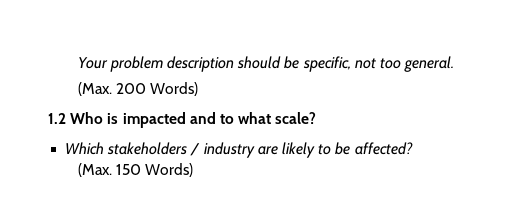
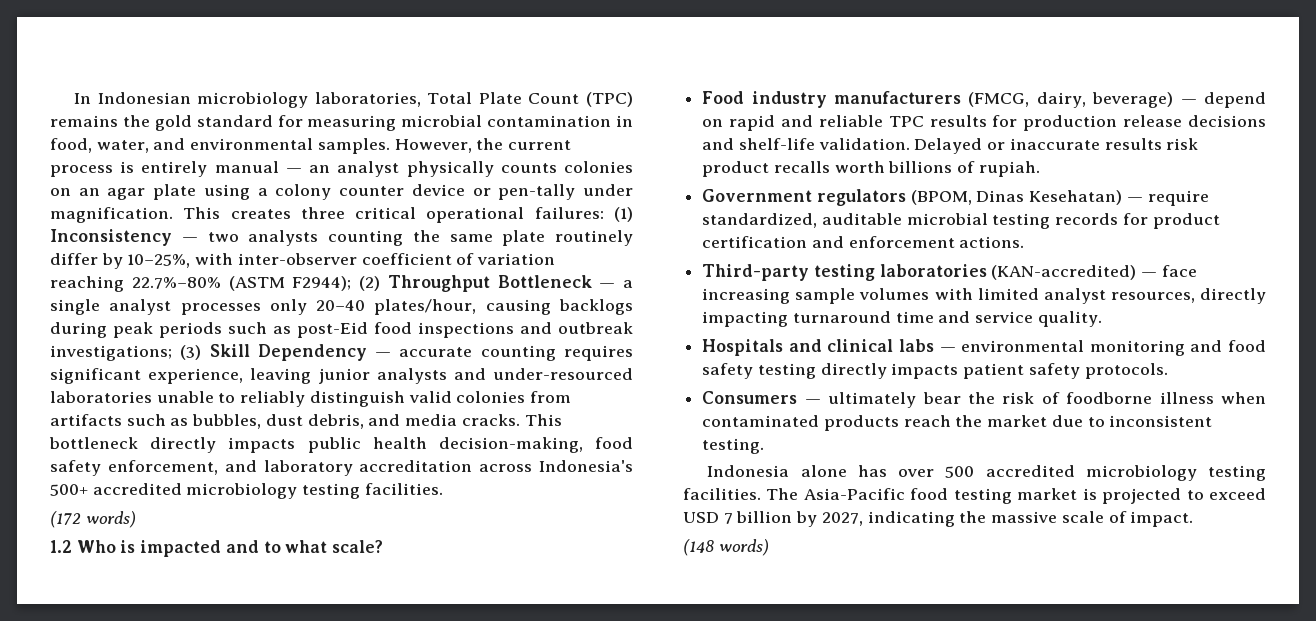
- Your problem description should be specific, not too general.
- (Max. 200 Words)
+ In Indonesian microbiology laboratories, Total Plate Count (TPC) remains the gold standard for measuring microbial contamination in food, water, and environmental samples. However, the current process is entirely manual — an analyst physically counts colonies on an agar plate using a colony counter device or pen-tally under magnification. This creates three critical operational failures: (1) Inconsistency — two analysts counting the same plate routinely differ by 10–25%, with inter-observer coefficient of variation reaching 22.7%–80% (ASTM F2944); (2) Throughput Bottleneck — a single analyst processes only 20–40 plates/hour, causing backlogs during peak periods such as post-Eid food inspections and outbreak investigations; (3) Skill Dependency — accurate counting requires significant experience, leaving junior analysts and under-resourced laboratories unable to reliably distinguish valid colonies from artifacts such as bubbles, dust debris, and media cracks. This bottleneck directly impacts public health decision-making, food safety enforcement, and laboratory accreditation across Indonesia's 500+ accredited microbiology testing facilities.
+ (172 words)
- Which stakeholders / industry are likely to be affected?
- (Max. 150 Words)
+ Food industry manufacturers (FMCG, dairy, beverage) — depend on rapid and reliable TPC results for production release decisions and shelf-life validation. Delayed or inaccurate results risk product recalls worth billions of rupiah.
+ Government regulators (BPOM, Dinas Kesehatan) — require standardized, auditable microbial testing records for product certification and enforcement actions.
+ Third-party testing laboratories (KAN-accredited) — face increasing sample volumes with limited analyst resources, directly impacting turnaround time and service quality.
+ Hospitals and clinical labs — environmental monitoring and food safety testing directly impacts patient safety protocols.
+ Consumers — ultimately bear the risk of foodborne illness when contaminated products reach the market due to inconsistent testing.
+ Indonesia alone has over 500 accredited microbiology testing facilities. The Asia-Pacific food testing market is projected to exceed USD 7 billion by 2027, indicating the massive scale of impact.
+ (148 words)

